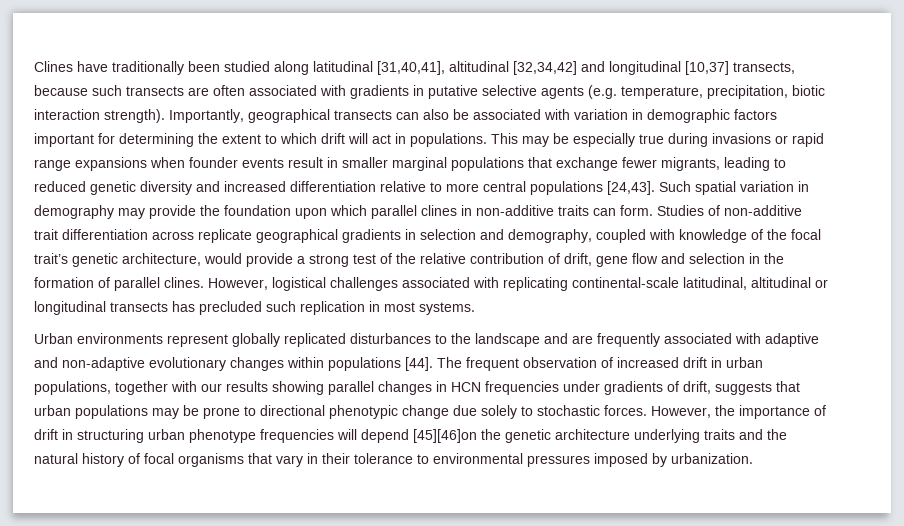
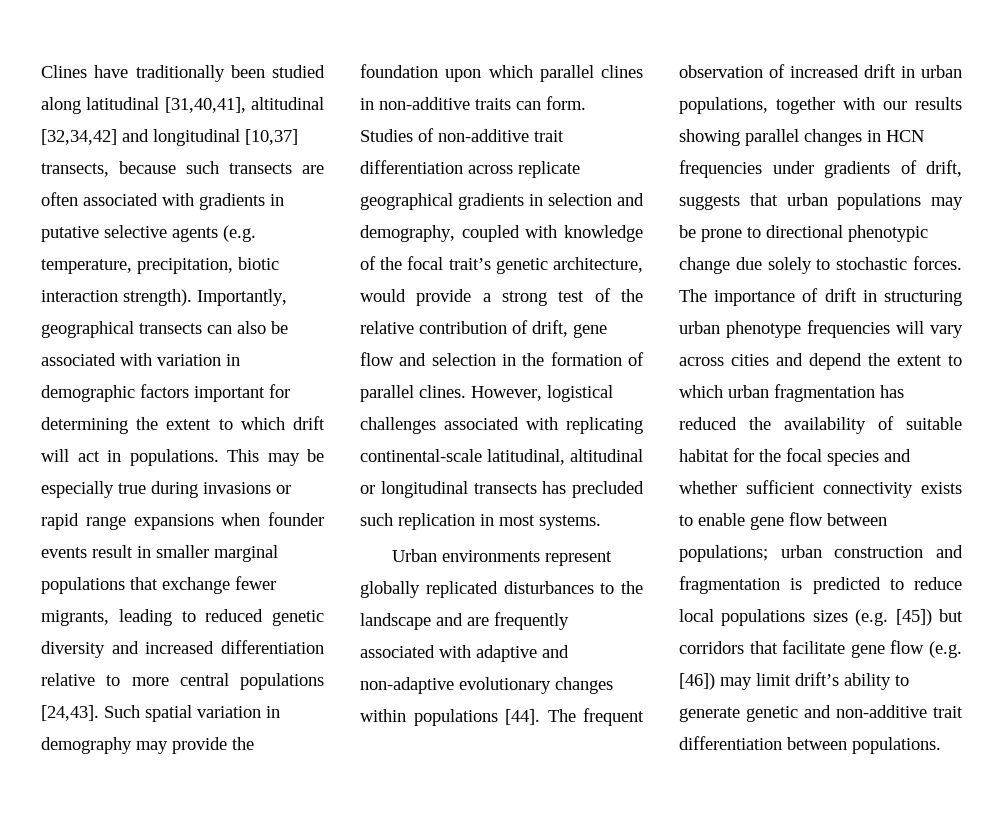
- However, the importance of drift in structuring urban phenotype frequencies will depend [45][46]on the genetic architecture underlying traits and the natural history of focal organisms that vary in their tolerance to environmental pressures imposed by urbanization.
+ The importance of drift in structuring urban phenotype frequencies will vary across cities and depend the extent to which urban fragmentation has reduced the availability of suitable habitat for the focal species and whether sufficient connectivity exists to enable gene flow between populations; urban construction and fragmentation is predicted to reduce local populations sizes (e.g. [45]) but corridors that facilitate gene flow (e.g. [46]) may limit drift’s ability to generate genetic and non-additive trait differentiation between populations.

